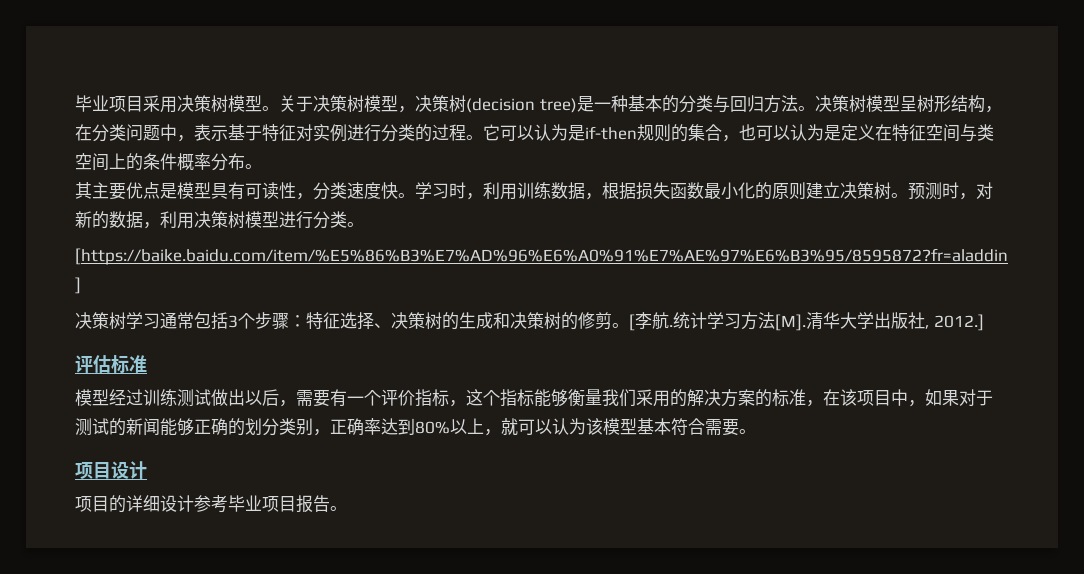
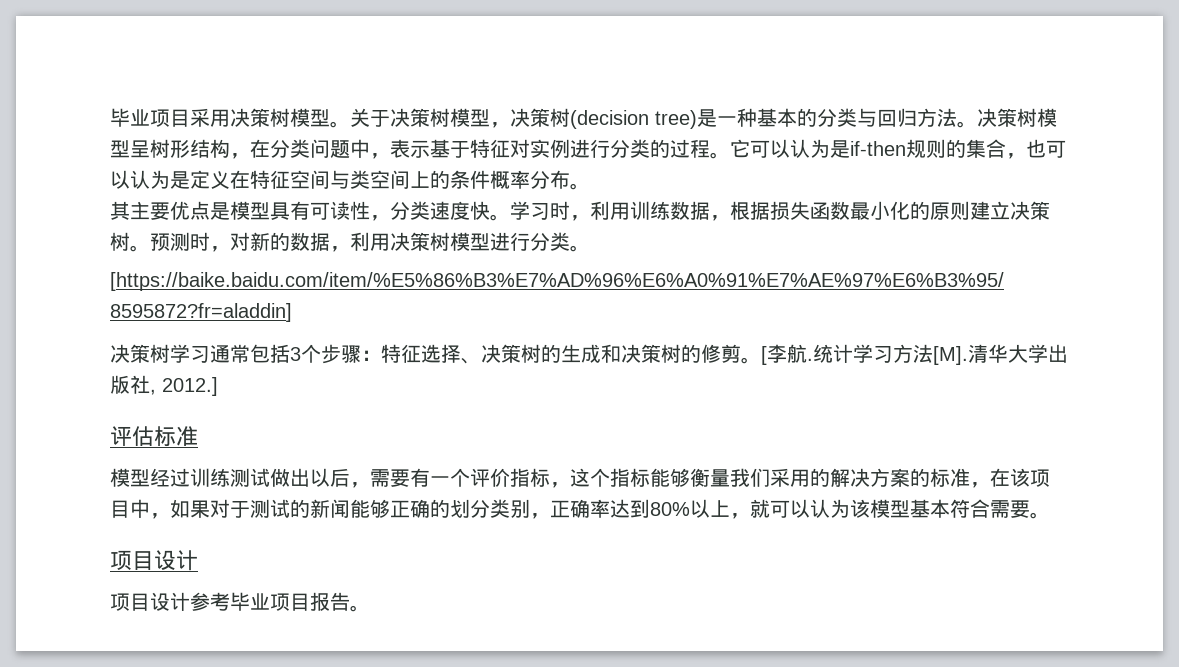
- 项目的详细设计参考毕业项目报告。
+ 项目设计参考毕业项目报告。

